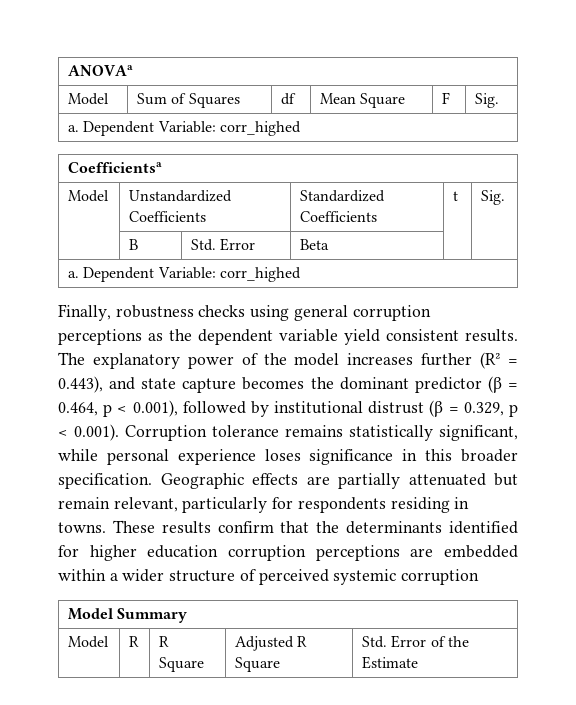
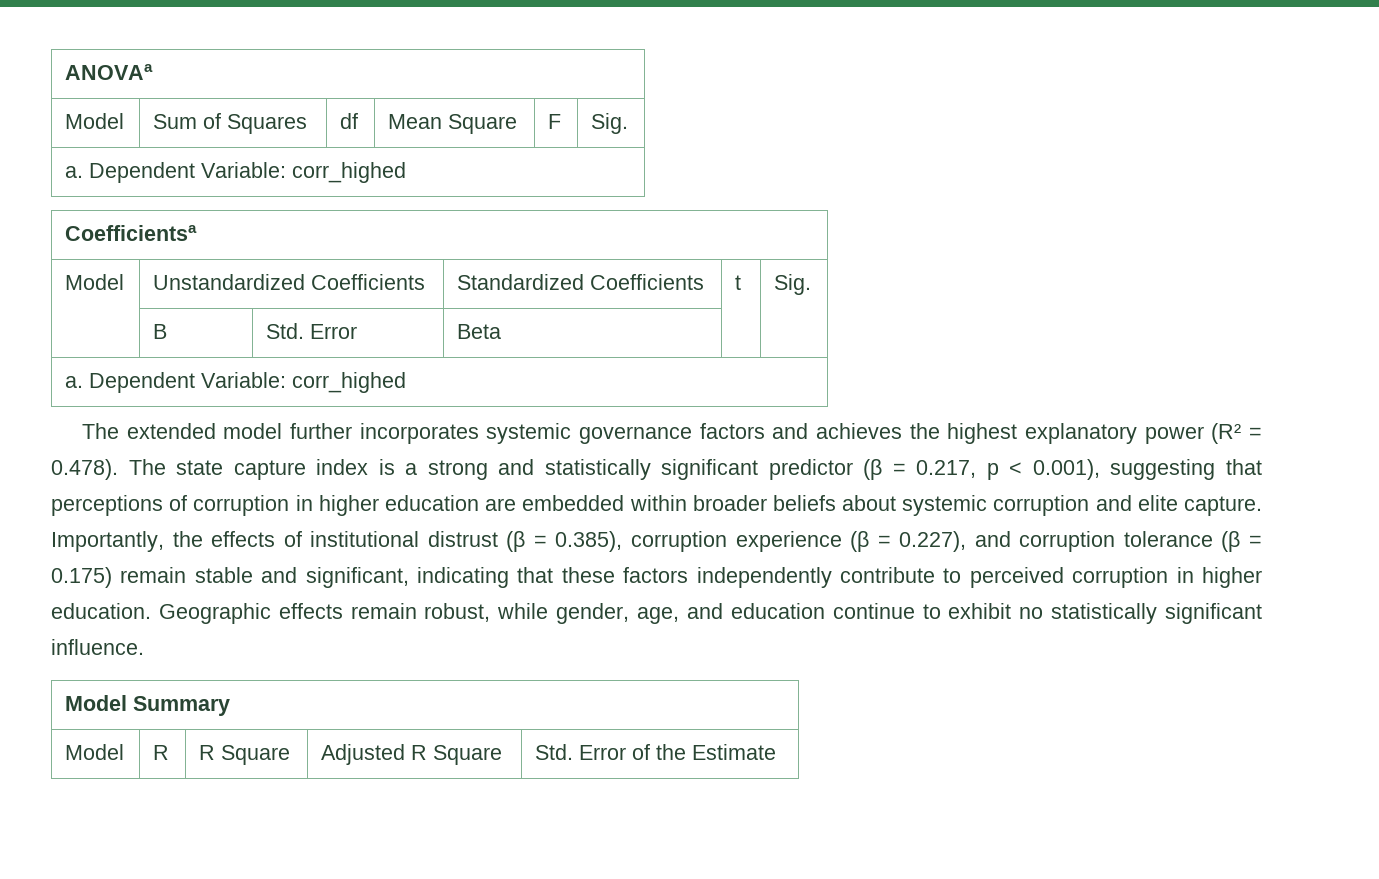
- Finally, robustness checks using general corruption perceptions as the dependent variable yield consistent results. The explanatory power of the model increases further (R² = 0.443), and state capture becomes the dominant predictor (β = 0.464, p < 0.001), followed by institutional distrust (β = 0.329, p < 0.001). Corruption tolerance remains statistically significant, while personal experience loses significance in this broader specification. Geographic effects are partially attenuated but remain relevant, particularly for respondents residing in towns. These results confirm that the determinants identified for higher education corruption perceptions are embedded within a wider structure of perceived systemic corruption
+ The extended model further incorporates systemic governance factors and achieves the highest explanatory power (R² = 0.478). The state capture index is a strong and statistically significant predictor (β = 0.217, p < 0.001), suggesting that perceptions of corruption in higher education are embedded within broader beliefs about systemic corruption and elite capture. Importantly, the effects of institutional distrust (β = 0.385), corruption experience (β = 0.227), and corruption tolerance (β = 0.175) remain stable and significant, indicating that these factors independently contribute to perceived corruption in higher education. Geographic effects remain robust, while gender, age, and education continue to exhibit no statistically significant influence.

